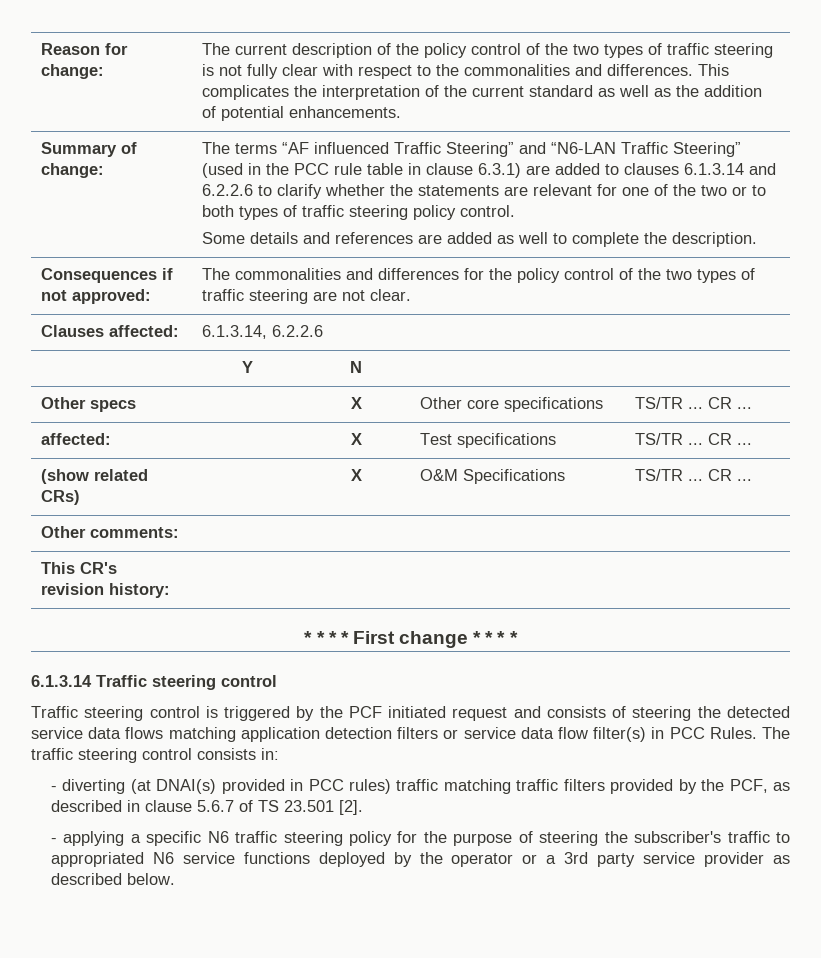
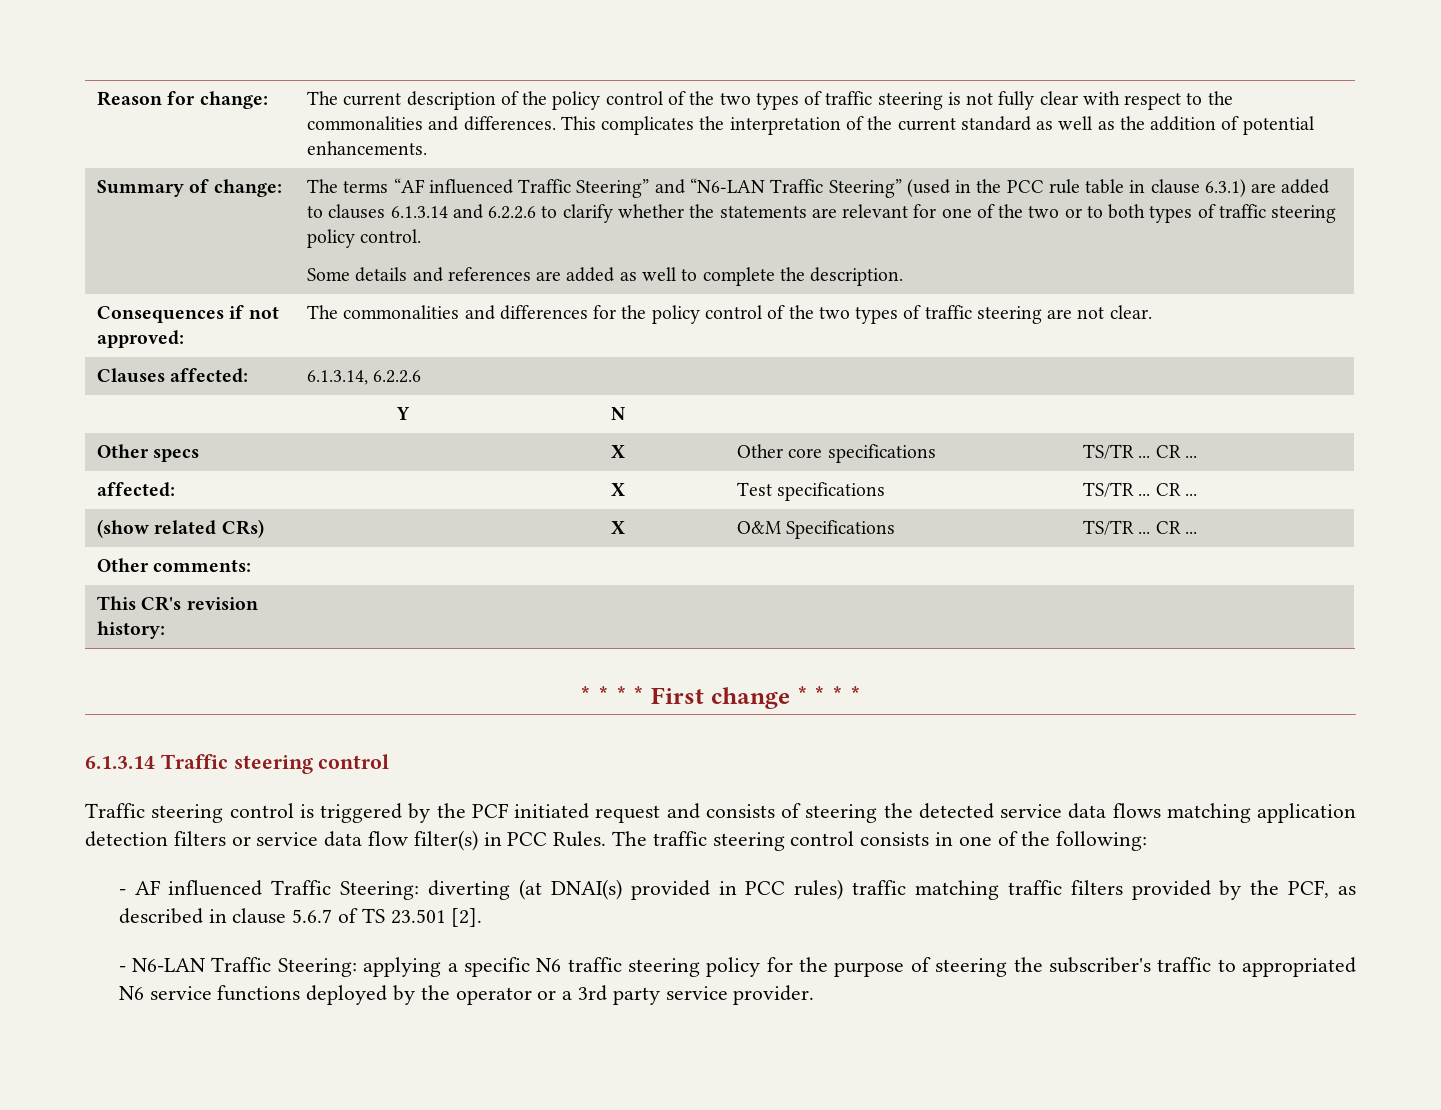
- The traffic steering control consists in:
- - diverting (at DNAI(s) provided in PCC rules) traffic matching traffic filters provided by the PCF, as described in clause 5.6.7 of TS 23.501 [2].
+ The traffic steering control consists in one of the following:
+ - AF influenced Traffic Steering: diverting (at DNAI(s) provided in PCC rules) traffic matching traffic filters provided by the PCF, as described in clause 5.6.7 of TS 23.501 [2].
- - applying a specific N6 traffic steering policy for the purpose of steering the subscriber's traffic to appropriated N6 service functions deployed by the operator or a 3rd party service provider as described below.
+ - N6-LAN Traffic Steering: applying a specific N6 traffic steering policy for the purpose of steering the subscriber's traffic to appropriated N6 service functions deployed by the operator or a 3rd party service provider.

